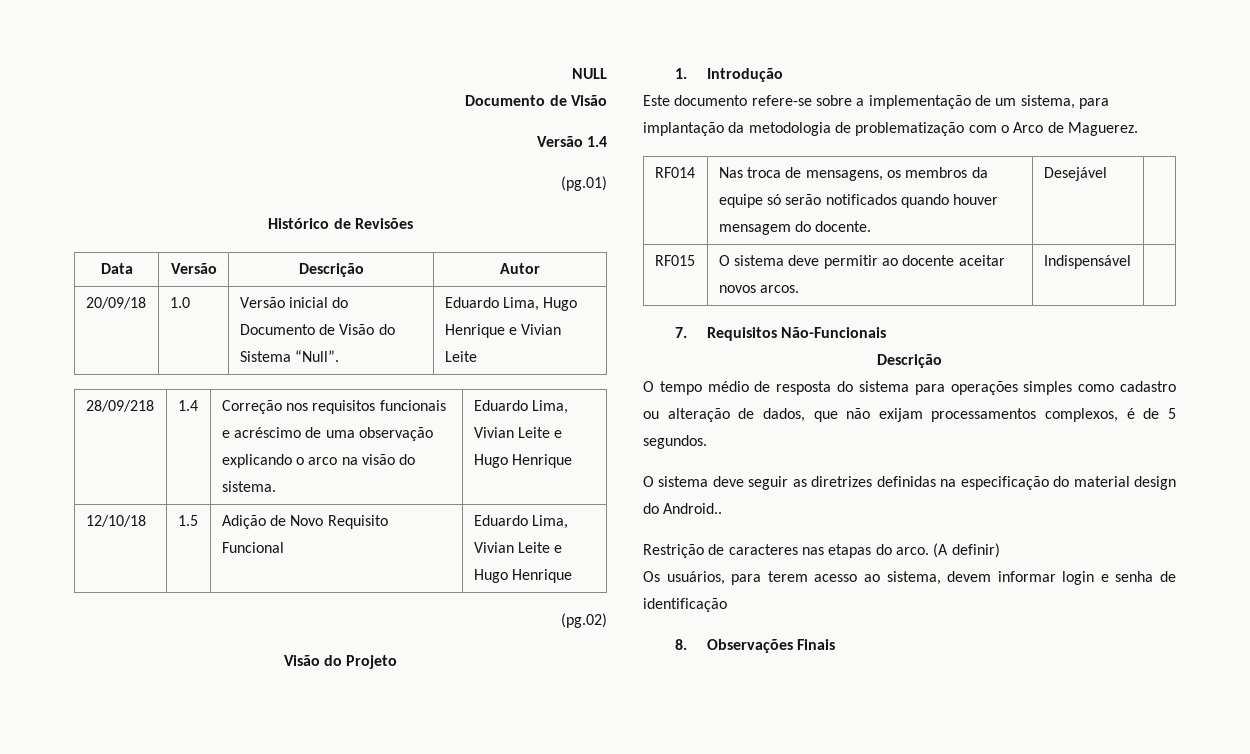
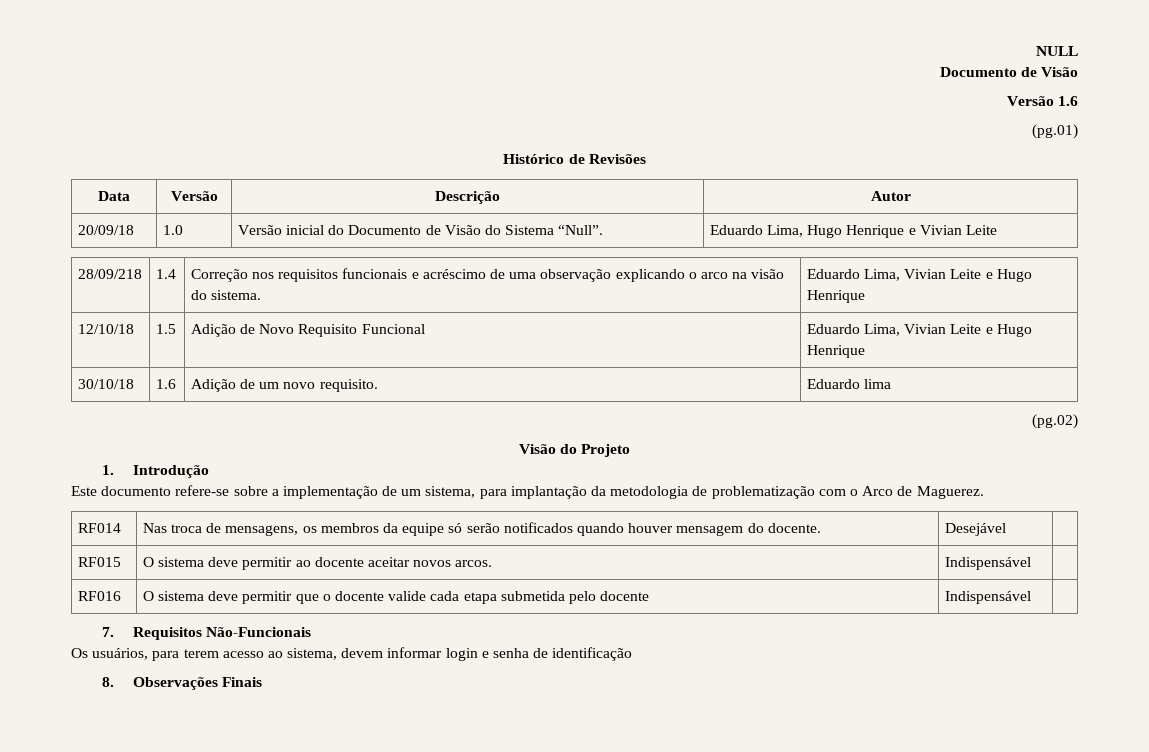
- Versão 1.4
+ Versão 1.6
+ 30/10/18 | 1.6 | Adição de um novo requisito. | Eduardo lima
+ RF016 | O sistema deve permitir que o docente valide cada etapa submetida pelo docente | Indispensável |
  7. Requisitos Não-Funcionais
- Descrição
- O tempo médio de resposta do sistema para operações simples como cadastro ou alteração de dados, que não exijam processamentos complexos, é de 5 segundos.
- O sistema deve seguir as diretrizes definidas na especificação do material design do Android..
- Restrição de caracteres nas etapas do arco. (A definir)

